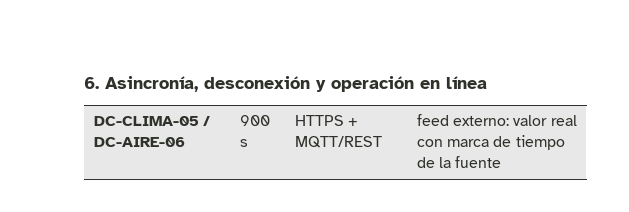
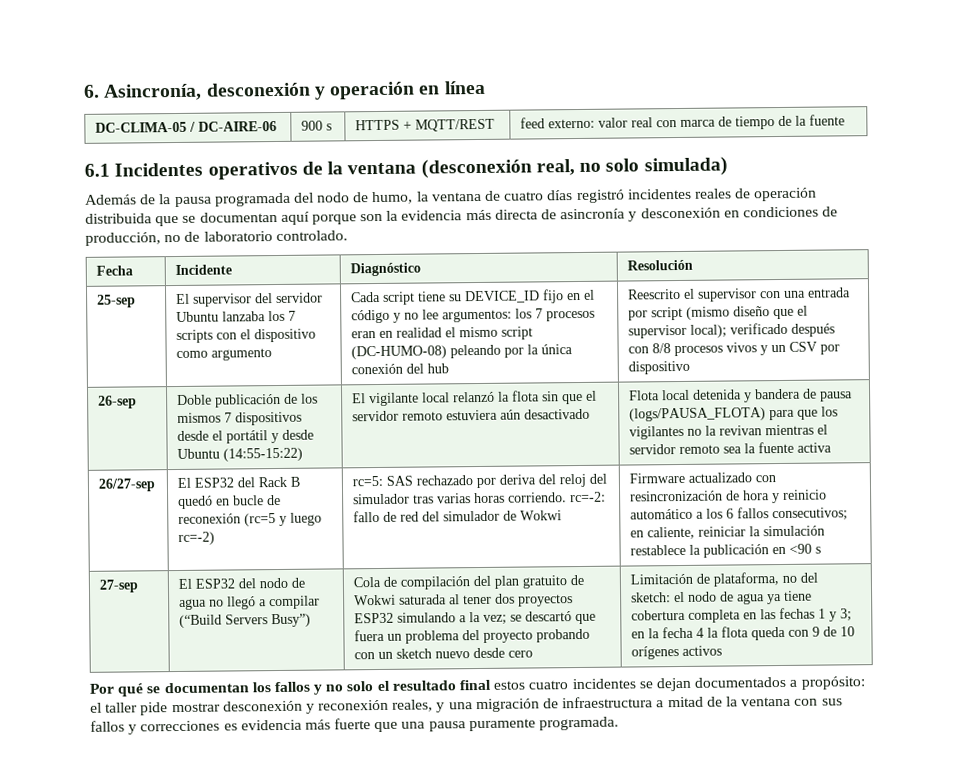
+ 6.1 Incidentes operativos de la ventana (desconexión real, no solo simulada)
+ Además de la pausa programada del nodo de humo, la ventana de cuatro días registró incidentes reales de operación distribuida que se documentan aquí porque son la evidencia más directa de asincronía y desconexión en condiciones de producción, no de laboratorio controlado.
+ Fecha | Incidente | Diagnóstico | Resolución
+ 25-sep | El supervisor del servidor Ubuntu lanzaba los 7 scripts con el dispositivo como argumento | Cada script tiene su DEVICE_ID fijo en el código y no lee argumentos: los 7 procesos eran en realidad el mismo script (DC-HUMO-08) peleando por la única conexión del hub | Reescrito el supervisor con una entrada por script (mismo diseño que el supervisor local); verificado después con 8/8 procesos vivos y un CSV por dispositivo
+ 26-sep | Doble publicación de los mismos 7 dispositivos desde el portátil y desde Ubuntu (14:55-15:22) | El vigilante local relanzó la flota sin que el servidor remoto estuviera aún desactivado | Flota local detenida y bandera de pausa (logs/PAUSA_FLOTA) para que los vigilantes no la revivan mientras el servidor remoto sea la fuente activa
+ 26/27-sep | El ESP32 del Rack B quedó en bucle de reconexión (rc=5 y luego rc=-2) | rc=5: SAS rechazado por deriva del reloj del simulador tras varias horas corriendo. rc=-2: fallo de red del simulador de Wokwi | Firmware actualizado con resincronización de hora y reinicio automático a los 6 fallos consecutivos; en caliente, reiniciar la simulación restablece la publicación en <90 s
+ 27-sep | El ESP32 del nodo de agua no llegó a compilar (“Build Servers Busy”) | Cola de compilación del plan gratuito de Wokwi saturada al tener dos proyectos ESP32 simulando a la vez; se descartó que fuera un problema del proyecto probando con un sketch nuevo desde cero | Limitación de plataforma, no del sketch: el nodo de agua ya tiene cobertura completa en las fechas 1 y 3; en la fecha 4 la flota queda con 9 de 10 orígenes activos
+ Por qué se documentan los fallos y no solo el resultado final estos cuatro incidentes se dejan documentados a propósito: el taller pide mostrar desconexión y reconexión reales, y una migración de infraestructura a mitad de la ventana con sus fallos y correcciones es evidencia más fuerte que una pausa puramente programada.

